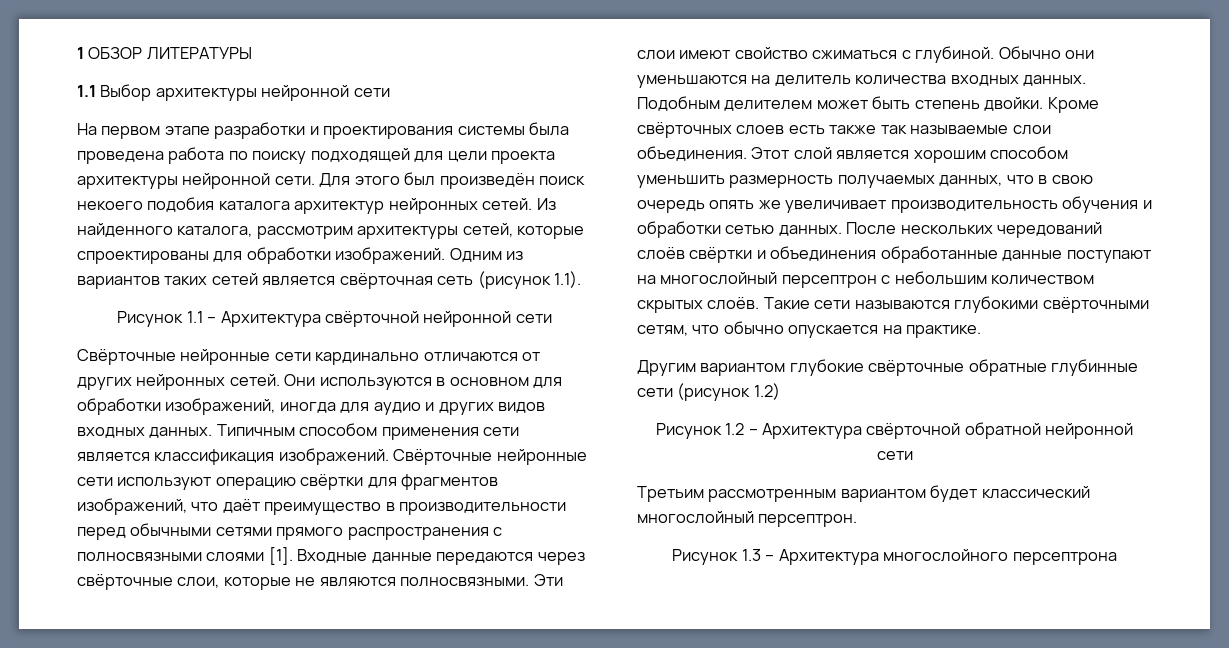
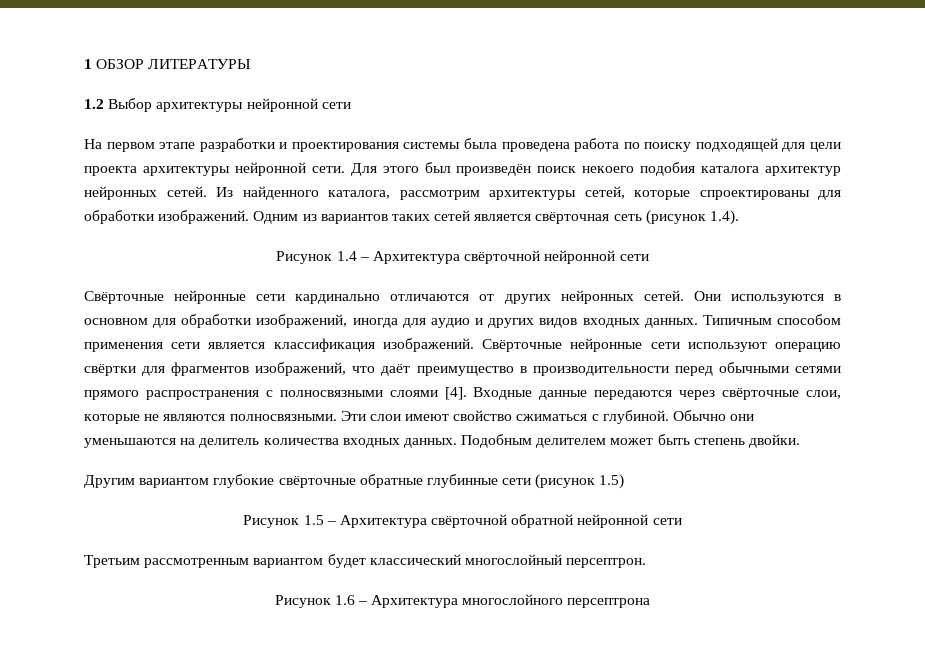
- 1.1 Выбор архитектуры нейронной сети
+ 1.2 Выбор архитектуры нейронной сети
- Одним из вариантов таких сетей является свёрточная сеть (рисунок 1.1).
- Рисунок 1.1 – Архитектура свёрточной нейронной сети
+ Одним из вариантов таких сетей является свёрточная сеть (рисунок 1.4).
+ Рисунок 1.4 – Архитектура свёрточной нейронной сети
- Свёрточные нейронные сети используют операцию свёртки для фрагментов изображений, что даёт преимущество в производительности перед обычными сетями прямого распространения с полносвязными слоями [1].
+ Свёрточные нейронные сети используют операцию свёртки для фрагментов изображений, что даёт преимущество в производительности перед обычными сетями прямого распространения с полносвязными слоями [4].
- Кроме свёрточных слоев есть также так называемые слои объединения. Этот слой является хорошим способом уменьшить размерность получаемых данных, что в свою очередь опять же увеличивает производительность обучения и обработки сетью данных. После нескольких чередований слоёв свёртки и объединения обработанные данные поступают на многослойный персептрон с небольшим количеством скрытых слоёв. Такие сети называются глубокими свёрточными сетям, что обычно опускается на практике.
- Другим вариантом глубокие свёрточные обратные глубинные сети (рисунок 1.2)
- Рисунок 1.2 – Архитектура свёрточной обратной нейронной сети
+ Другим вариантом глубокие свёрточные обратные глубинные сети (рисунок 1.5)
+ Рисунок 1.5 – Архитектура свёрточной обратной нейронной сети
- Рисунок 1.3 – Архитектура многослойного персептрона
+ Рисунок 1.6 – Архитектура многослойного персептрона

